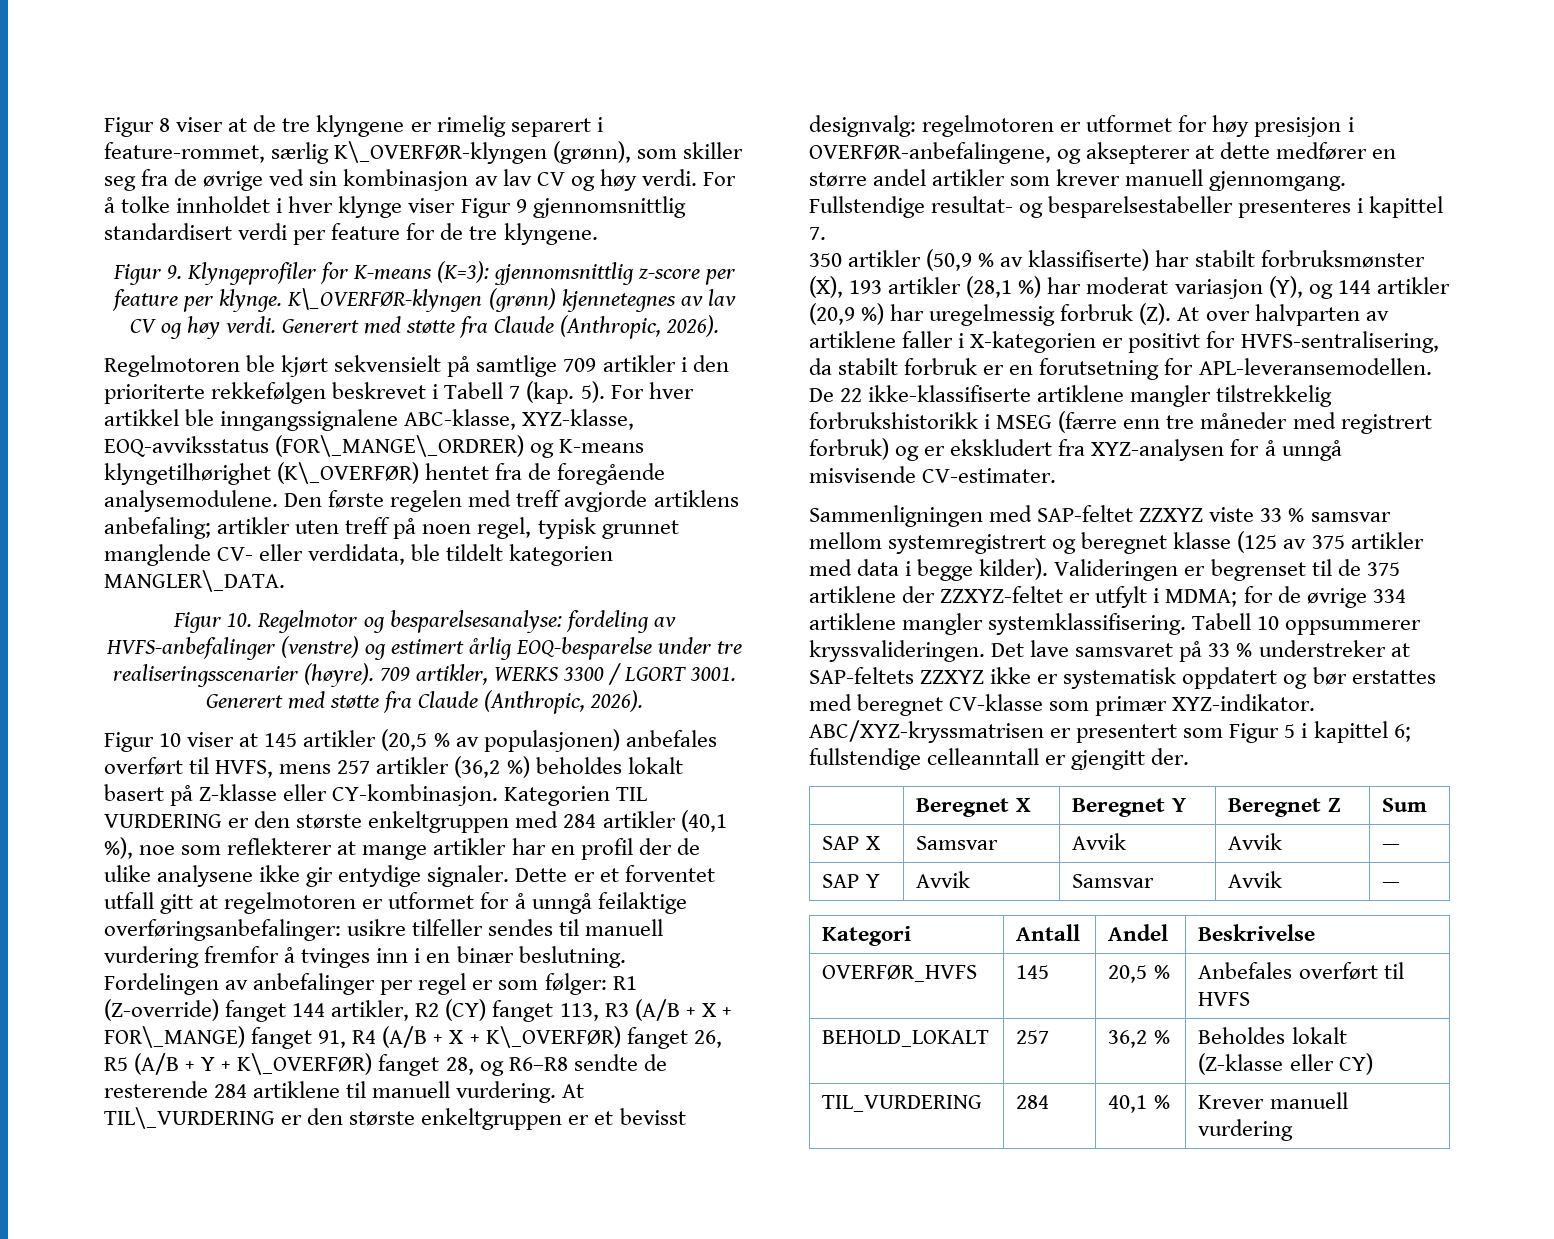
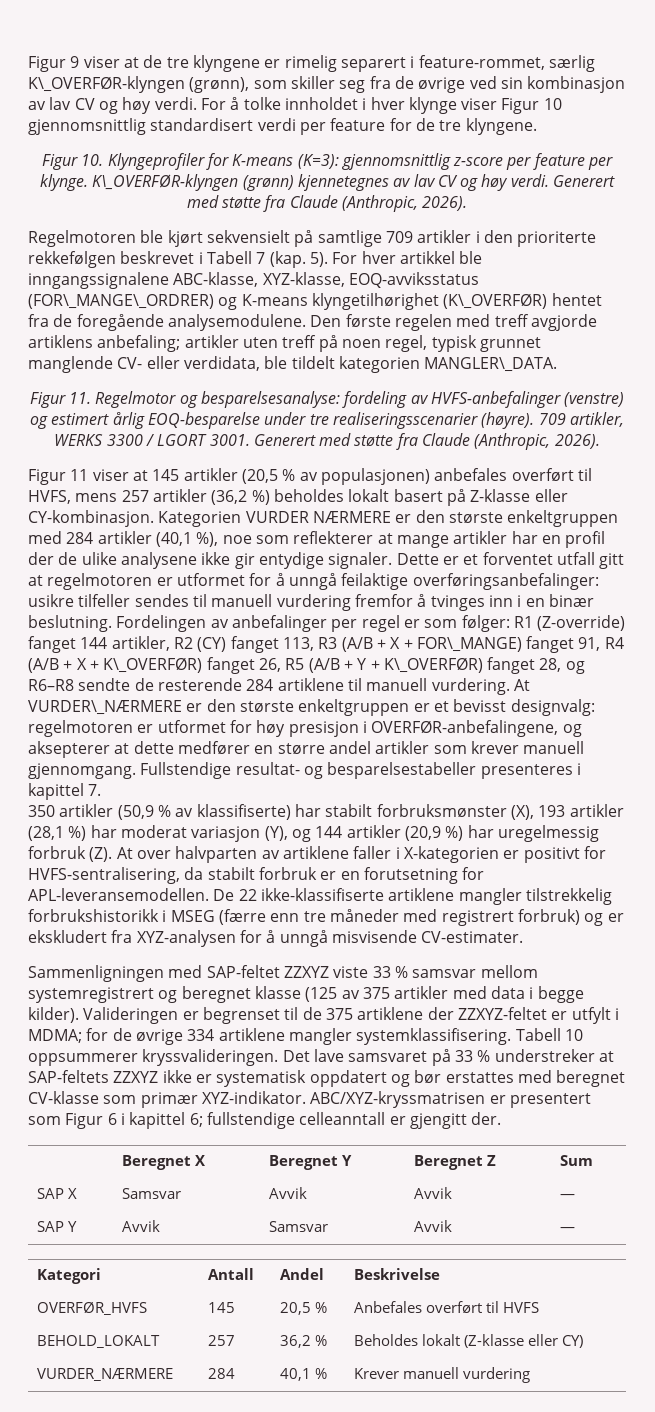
- Figur 8 viser at de tre klyngene er rimelig separert i feature-rommet, særlig K\_OVERFØR-klyngen (grønn), som skiller seg fra de øvrige ved sin kombinasjon av lav CV og høy verdi.
+ Figur 9 viser at de tre klyngene er rimelig separert i feature-rommet, særlig K\_OVERFØR-klyngen (grønn), som skiller seg fra de øvrige ved sin kombinasjon av lav CV og høy verdi.
- For å tolke innholdet i hver klynge viser Figur 9 gjennomsnittlig standardisert verdi per feature for de tre klyngene.
+ For å tolke innholdet i hver klynge viser Figur 10 gjennomsnittlig standardisert verdi per feature for de tre klyngene.
- Figur 9. Klyngeprofiler for K-means (K=3): gjennomsnittlig z-score per feature per klynge.
+ Figur 10. Klyngeprofiler for K-means (K=3): gjennomsnittlig z-score per feature per klynge.
- Figur 10. Regelmotor og besparelsesanalyse: fordeling av HVFS-anbefalinger (venstre) og estimert årlig EOQ-besparelse under tre realiseringsscenarier (høyre).
+ Figur 11. Regelmotor og besparelsesanalyse: fordeling av HVFS-anbefalinger (venstre) og estimert årlig EOQ-besparelse under tre realiseringsscenarier (høyre).
- Figur 10 viser at 145 artikler (20,5 % av populasjonen) anbefales overført til HVFS, mens 257 artikler (36,2 %) beholdes lokalt basert på Z-klasse eller CY-kombinasjon.
+ Figur 11 viser at 145 artikler (20,5 % av populasjonen) anbefales overført til HVFS, mens 257 artikler (36,2 %) beholdes lokalt basert på Z-klasse eller CY-kombinasjon.
- Kategorien TIL VURDERING er den største enkeltgruppen med 284 artikler (40,1 %), noe som reflekterer at mange artikler har en profil der de ulike analysene ikke gir entydige signaler.
+ Kategorien VURDER NÆRMERE er den største enkeltgruppen med 284 artikler (40,1 %), noe som reflekterer at mange artikler har en profil der de ulike analysene ikke gir entydige signaler.
- At TIL\_VURDERING er den største enkeltgruppen er et bevisst designvalg: regelmotoren er utformet for høy presisjon i OVERFØR-anbefalingene, og aksepterer at dette medfører en større andel artikler som krever manuell gjennomgang.
+ At VURDER\_NÆRMERE er den største enkeltgruppen er et bevisst designvalg: regelmotoren er utformet for høy presisjon i OVERFØR-anbefalingene, og aksepterer at dette medfører en større andel artikler som krever manuell gjennomgang.
- ABC/XYZ-kryssmatrisen er presentert som Figur 5 i kapittel 6; fullstendige celleanntall er gjengitt der.
+ ABC/XYZ-kryssmatrisen er presentert som Figur 6 i kapittel 6; fullstendige celleanntall er gjengitt der.
- TIL_VURDERING | 284 | 40,1 % | Krever manuell vurdering
+ VURDER_NÆRMERE | 284 | 40,1 % | Krever manuell vurdering

